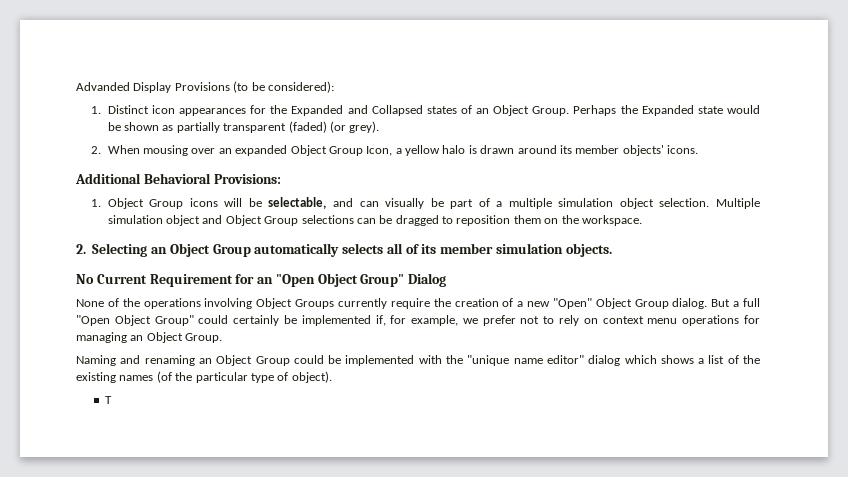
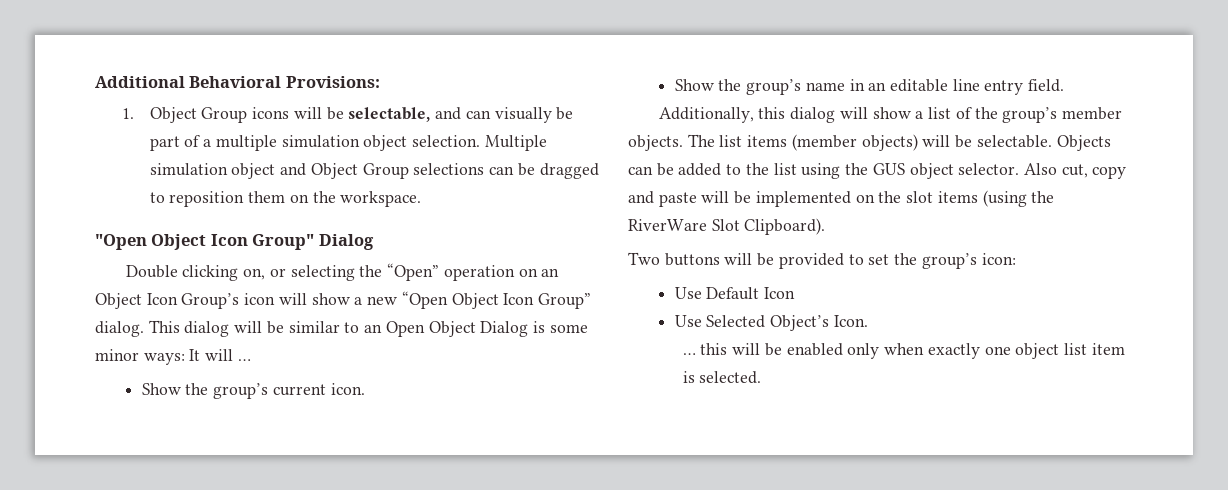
- Advanded Display Provisions (to be considered):
- 1. Distinct icon appearances for the Expanded and Collapsed states of an Object Group. Perhaps the Expanded state would be shown as partially transparent (faded) (or grey).
- 2. When mousing over an expanded Object Group Icon, a yellow halo is drawn around its member objects' icons.
- 2. Selecting an Object Group automatically selects all of its member simulation objects.
- No Current Requirement for an "Open Object Group" Dialog
+ "Open Object Icon Group" Dialog
- None of the operations involving Object Groups currently require the creation of a new "Open" Object Group dialog. But a full "Open Object Group" could certainly be implemented if, for example, we prefer not to rely on context menu operations for managing an Object Group.
- Naming and renaming an Object Group could be implemented with the "unique name editor" dialog which shows a list of the existing names (of the particular type of object).
- T
+ Double clicking on, or selecting the “Open” operation on an Object Icon Group’s icon will show a new “Open Object Icon Group” dialog. This dialog will be similar to an Open Object Dialog is some minor ways: It will …
+ Show the group’s current icon.
+ Show the group’s name in an editable line entry field.
+ Additionally, this dialog will show a list of the group’s member objects. The list items (member objects) will be selectable. Objects can be added to the list using the GUS object selector. Also cut, copy and paste will be implemented on the slot items (using the RiverWare Slot Clipboard).
+ Two buttons will be provided to set the group’s icon:
+ Use Default Icon
+ Use Selected Object’s Icon.
+ … this will be enabled only when exactly one object list item is selected.

